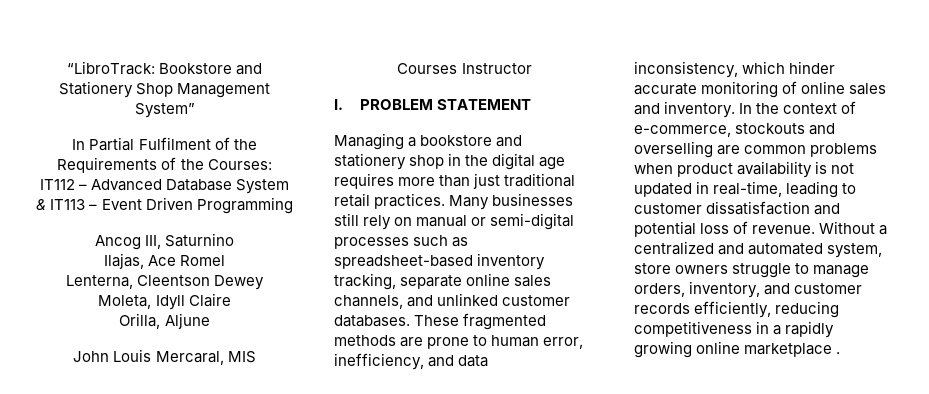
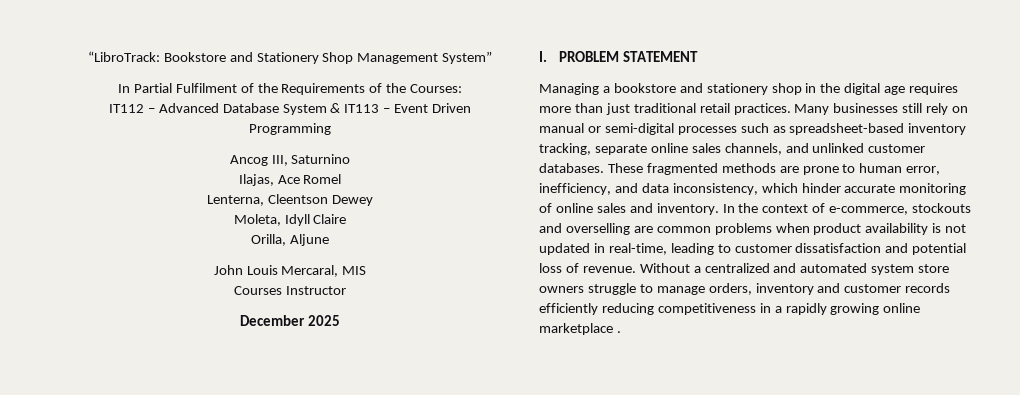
+ December 2025
- Without a centralized and automated system, store owners struggle to manage orders, inventory, and customer records efficiently, reducing competitiveness in a rapidly growing online marketplace .
+ Without a centralized and automated system store owners struggle to manage orders, inventory and customer records efficiently reducing competitiveness in a rapidly growing online marketplace .

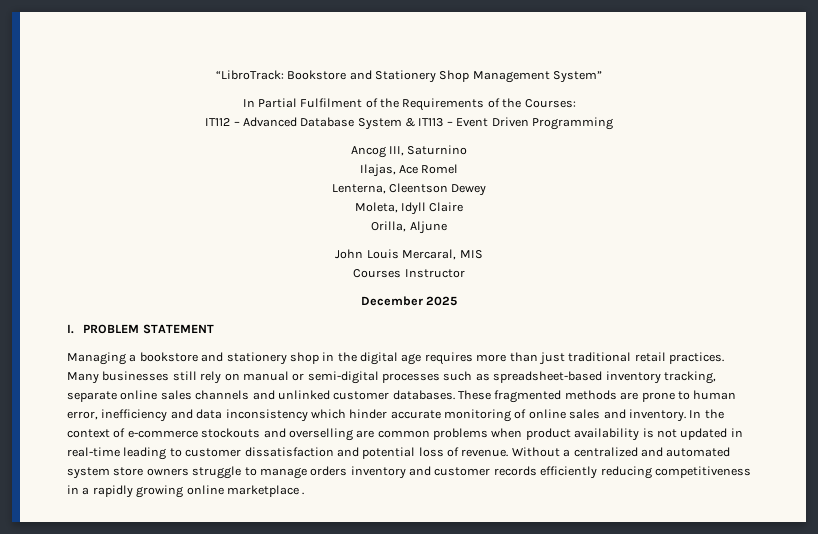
- Many businesses still rely on manual or semi-digital processes such as spreadsheet-based inventory tracking, separate online sales channels, and unlinked customer databases.
+ Many businesses still rely on manual or semi-digital processes such as spreadsheet-based inventory tracking, separate online sales channels and unlinked customer databases.
- These fragmented methods are prone to human error, inefficiency, and data inconsistency, which hinder accurate monitoring of online sales and inventory.
+ These fragmented methods are prone to human error, inefficiency and data inconsistency which hinder accurate monitoring of online sales and inventory.
- In the context of e-commerce, stockouts and overselling are common problems when product availability is not updated in real-time, leading to customer dissatisfaction and potential loss of revenue.
+ In the context of e-commerce stockouts and overselling are common problems when product availability is not updated in real-time leading to customer dissatisfaction and potential loss of revenue.
- Without a centralized and automated system store owners struggle to manage orders, inventory and customer records efficiently reducing competitiveness in a rapidly growing online marketplace .
+ Without a centralized and automated system store owners struggle to manage orders inventory and customer records efficiently reducing competitiveness in a rapidly growing online marketplace .

